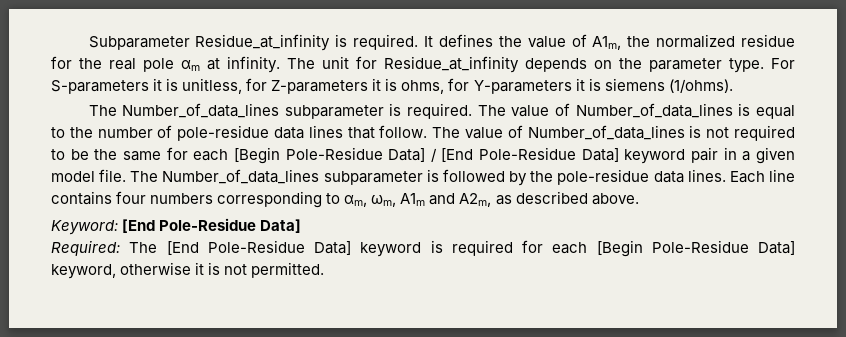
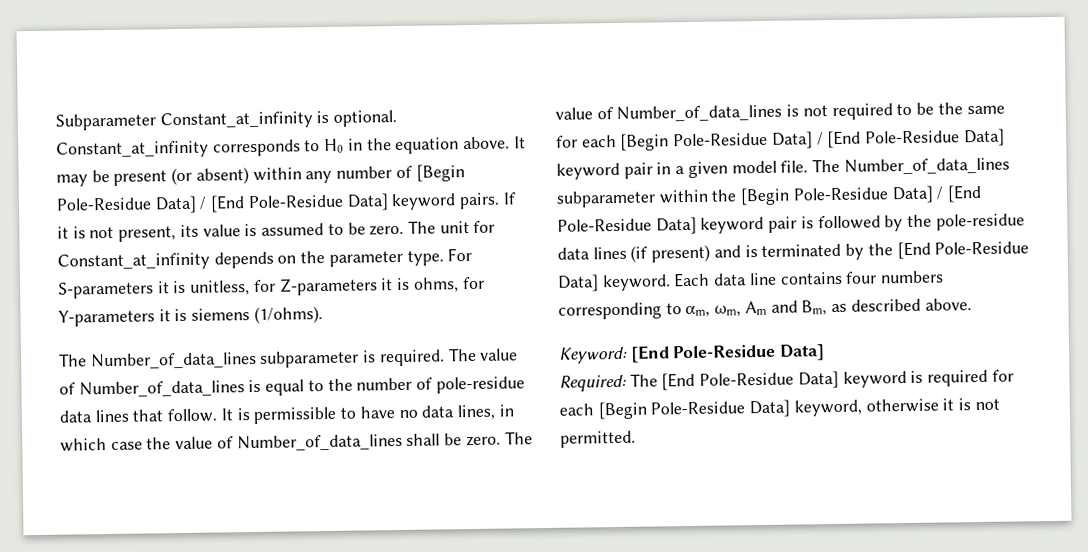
- Subparameter Residue_at_infinity is required. It defines the value of A1m, the normalized residue for the real pole αm at infinity.
+ Subparameter Constant_at_infinity is optional. Constant_at_infinity corresponds to H0 in the equation above. It may be present (or absent) within any number of [Begin Pole-Residue Data] / [End Pole-Residue Data] keyword pairs. If it is not present, its value is assumed to be zero.
- The unit for Residue_at_infinity depends on the parameter type.
+ The unit for Constant_at_infinity depends on the parameter type.
+ It is permissible to have no data lines, in which case the value of Number_of_data_lines shall be zero.
- The Number_of_data_lines subparameter is followed by the pole-residue data lines. Each line contains four numbers corresponding to αm, ωm, A1m and A2m, as described above.
+ The Number_of_data_lines subparameter within the [Begin Pole-Residue Data] / [End Pole-Residue Data] keyword pair is followed by the pole-residue data lines (if present) and is terminated by the [End Pole-Residue Data] keyword. Each data line contains four numbers corresponding to αm, ωm, Am and Bm, as described above.

